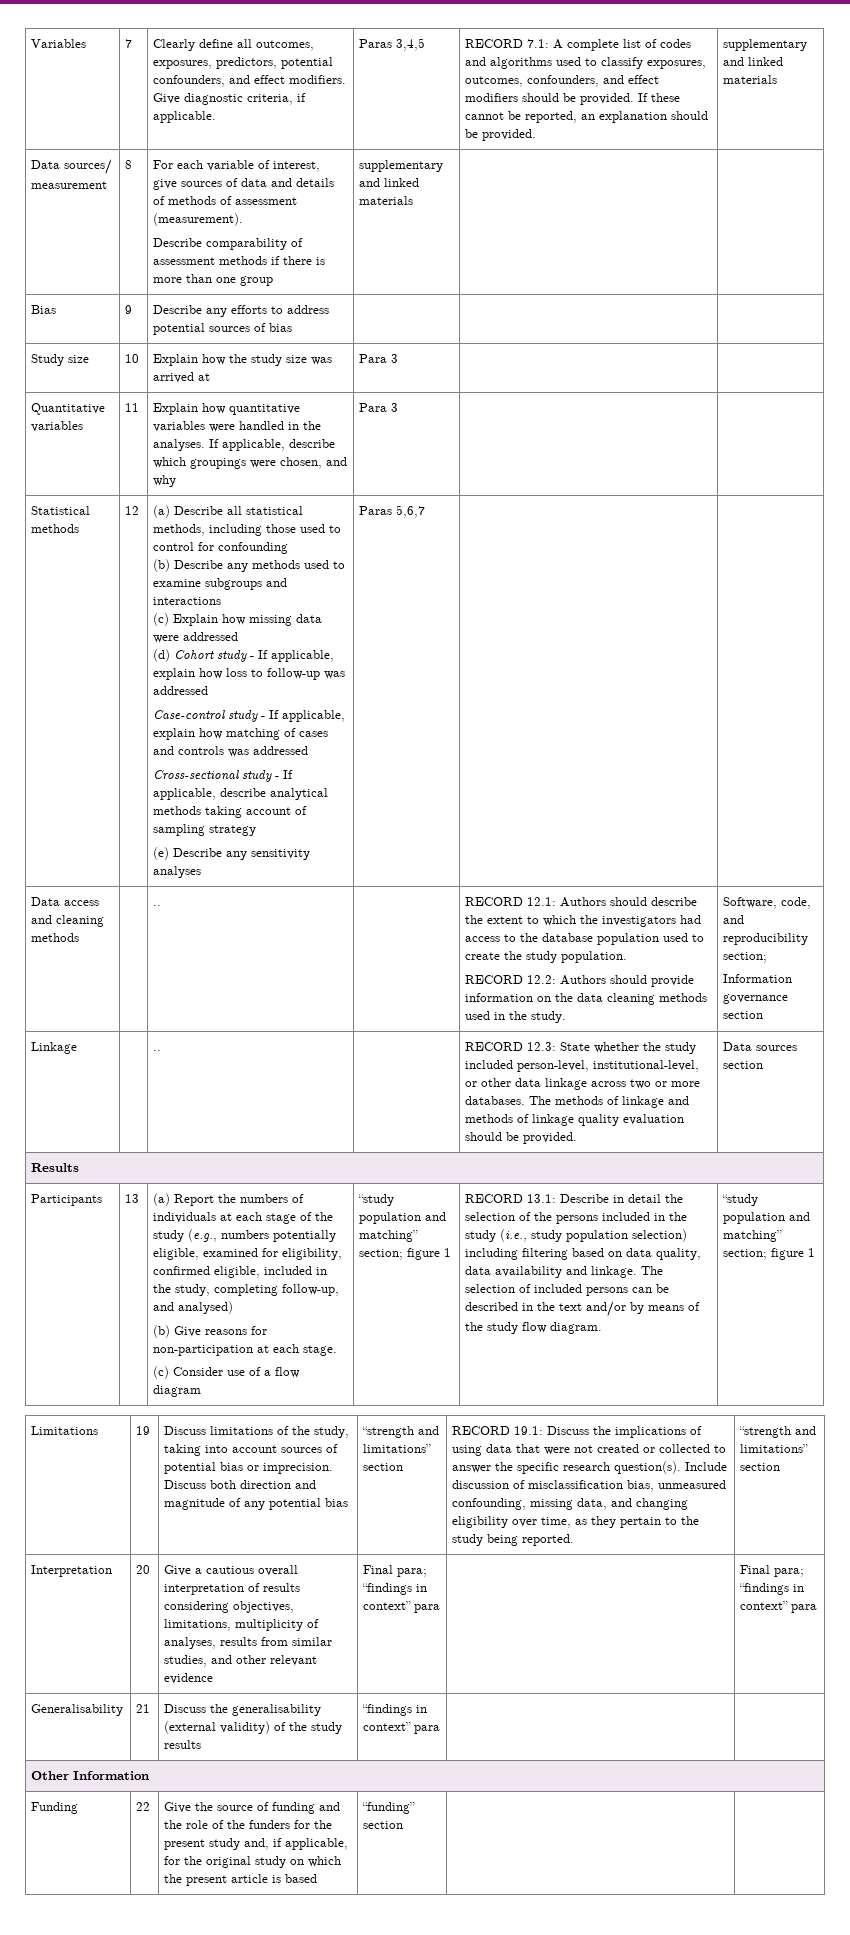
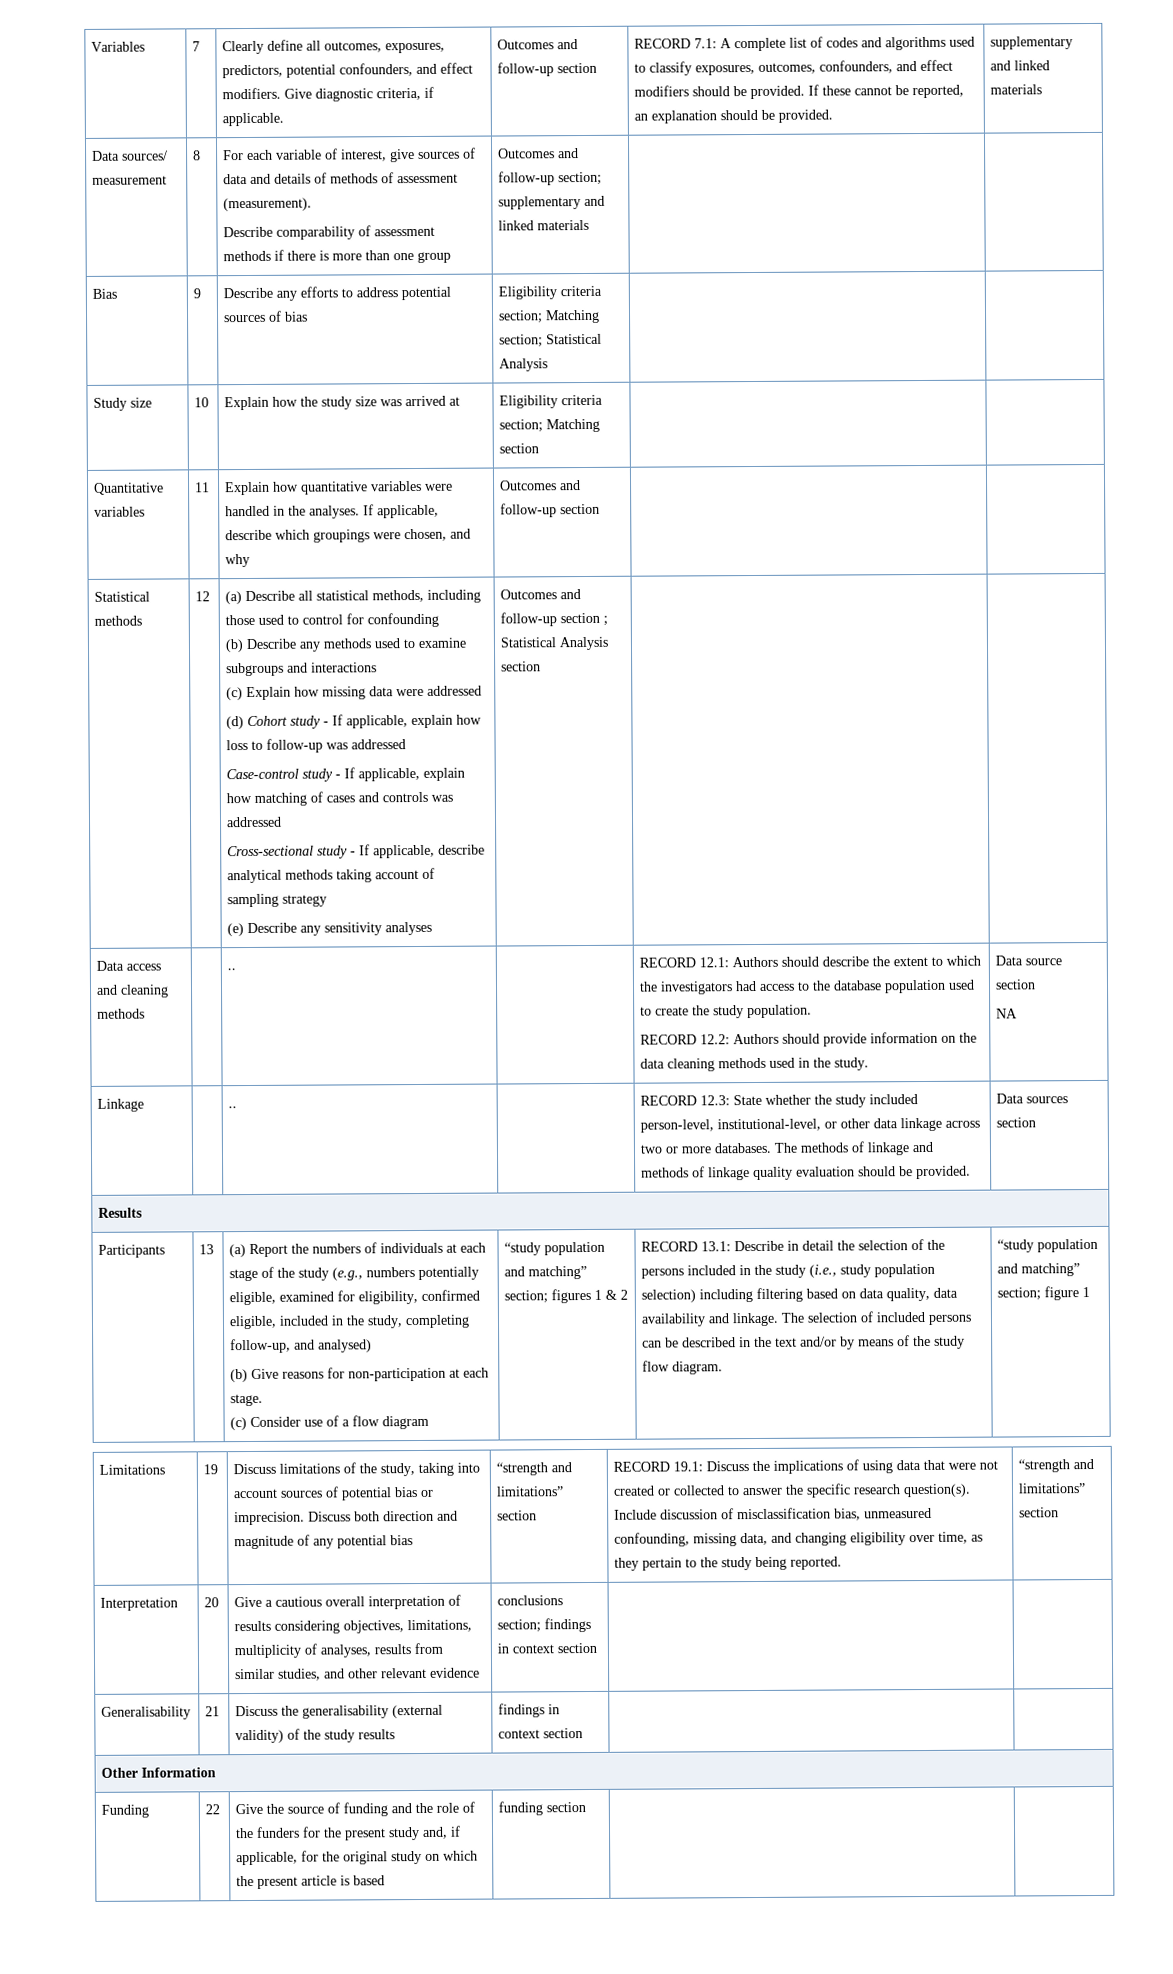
- Give diagnostic criteria, if applicable. | Paras 3,4,5
+ Give diagnostic criteria, if applicable. | Outcomes and follow-up section
  Data sources/ measurement | 8 | For each variable of interest, give sources of data and details of methods of assessment (measurement).
- Describe comparability of assessment methods if there is more than one group | supplementary and linked materials | |
+ Describe comparability of assessment methods if there is more than one group | Outcomes and follow-up section; supplementary and linked materials | |
- Bias | 9 | Describe any efforts to address potential sources of bias | | |
+ Bias | 9 | Describe any efforts to address potential sources of bias | Eligibility criteria section; Matching section; Statistical Analysis | |
- Study size | 10 | Explain how the study size was arrived at | Para 3 | |
+ Study size | 10 | Explain how the study size was arrived at | Eligibility criteria section; Matching section | |
- Quantitative variables | 11 | Explain how quantitative variables were handled in the analyses. If applicable, describe which groupings were chosen, and why | Para 3 | |
+ Quantitative variables | 11 | Explain how quantitative variables were handled in the analyses. If applicable, describe which groupings were chosen, and why | Outcomes and follow-up section | |
- Paras 5,6,7
+ Outcomes and follow-up section ; Statistical Analysis section
- Software, code, and reproducibility section;
- Information governance section
+ Data source section
+ NA
- (c) Consider use of a flow diagram | “study population and matching” section; figure 1
+ (c) Consider use of a flow diagram | “study population and matching” section; figures 1 & 2
- Interpretation | 20 | Give a cautious overall interpretation of results considering objectives, limitations, multiplicity of analyses, results from similar studies, and other relevant evidence | Final para; “findings in context” para | | Final para; “findings in context” para
+ Interpretation | 20 | Give a cautious overall interpretation of results considering objectives, limitations, multiplicity of analyses, results from similar studies, and other relevant evidence | conclusions section; findings in context section | |
- Generalisability | 21 | Discuss the generalisability (external validity) of the study results | “findings in context” para | |
+ Generalisability | 21 | Discuss the generalisability (external validity) of the study results | findings in context section | |
- Funding | 22 | Give the source of funding and the role of the funders for the present study and, if applicable, for the original study on which the present article is based | “funding” section | |
+ Funding | 22 | Give the source of funding and the role of the funders for the present study and, if applicable, for the original study on which the present article is based | funding section | |

